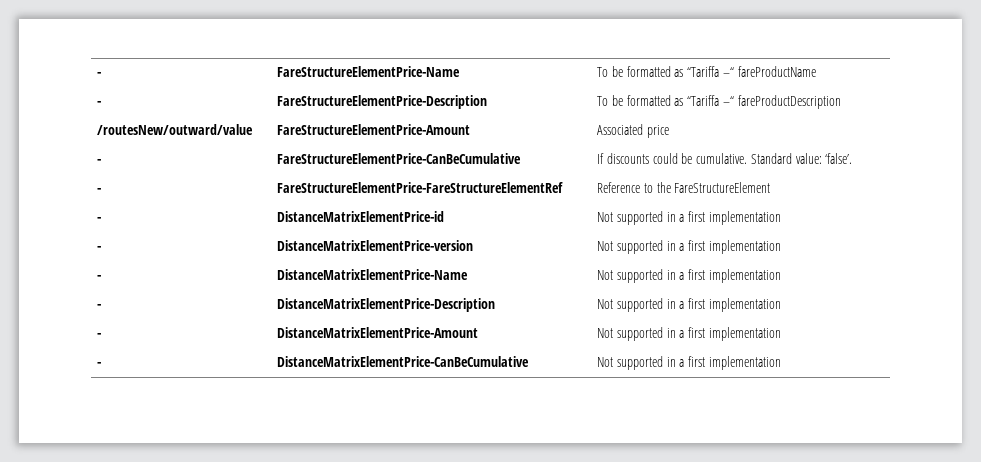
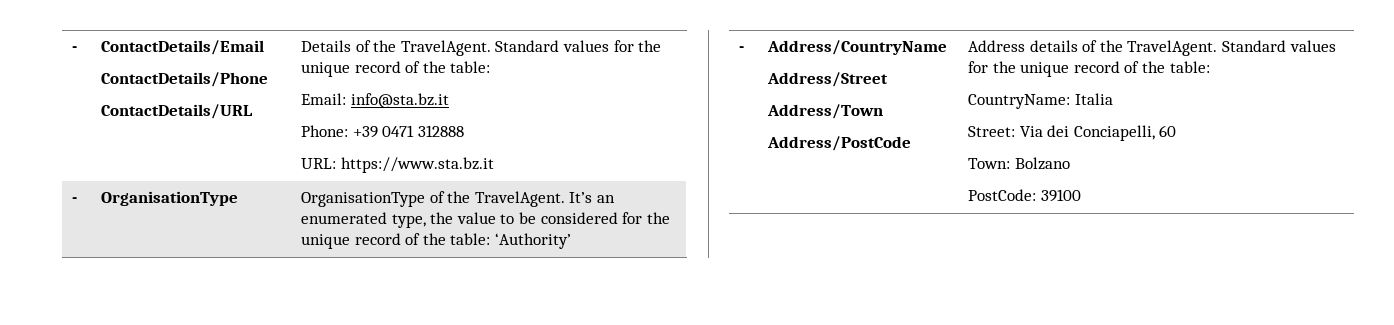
- - | FareStructureElementPrice-Name | To be formatted as “Tariffa –“ fareProductName
- - | FareStructureElementPrice-Description | To be formatted as “Tariffa –“ fareProductDescription
- /routesNew/outward/value | FareStructureElementPrice-Amount | Associated price
- - | FareStructureElementPrice-CanBeCumulative | If discounts could be cumulative. Standard value: ‘false’.
- - | FareStructureElementPrice-FareStructureElementRef | Reference to the FareStructureElement
- - | DistanceMatrixElementPrice-id | Not supported in a first implementation
- - | DistanceMatrixElementPrice-version | Not supported in a first implementation
- - | DistanceMatrixElementPrice-Name | Not supported in a first implementation
- - | DistanceMatrixElementPrice-Description | Not supported in a first implementation
- - | DistanceMatrixElementPrice-Amount | Not supported in a first implementation
- - | DistanceMatrixElementPrice-CanBeCumulative | Not supported in a first implementation
+ - | ContactDetails/Email
+ ContactDetails/Phone
+ ContactDetails/URL | Details of the TravelAgent. Standard values for the unique record of the table:
+ Email: info@sta.bz.it
+ Phone: +39 0471 312888
+ URL: https://www.sta.bz.it
+ - | OrganisationType | OrganisationType of the TravelAgent. It’s an enumerated type, the value to be considered for the unique record of the table: ‘Authority’
+ - | Address/CountryName
+ Address/Street
+ Address/Town
+ Address/PostCode | Address details of the TravelAgent. Standard values for the unique record of the table:
+ CountryName: Italia
+ Street: Via dei Conciapelli, 60
+ Town: Bolzano
+ PostCode: 39100

